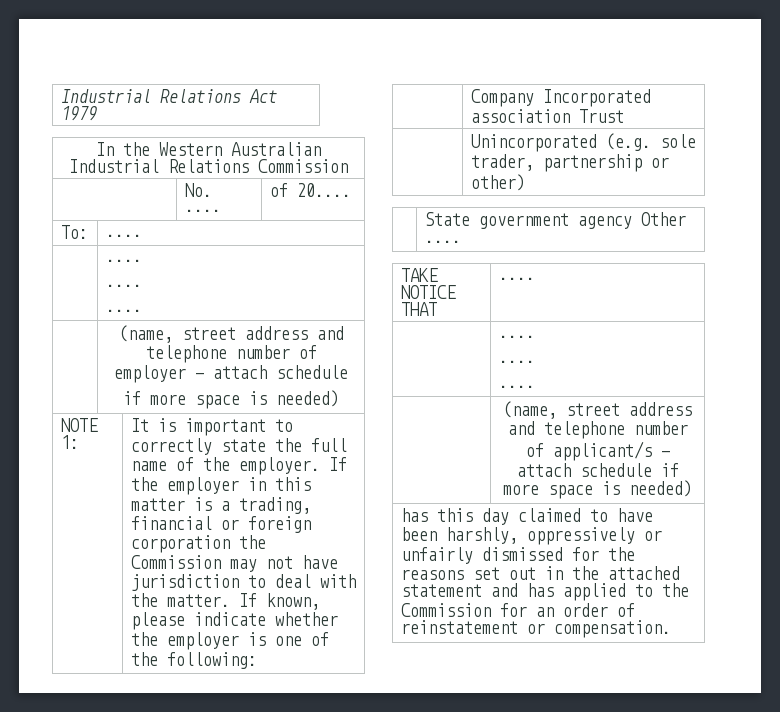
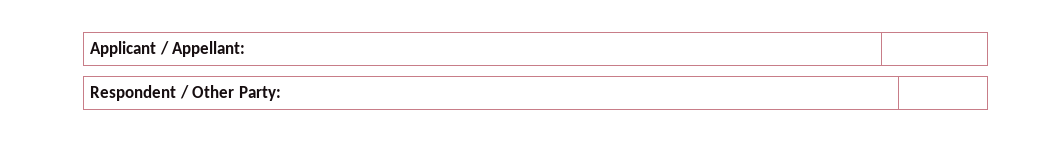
- Industrial Relations Act 1979
- In the Western Australian Industrial Relations Commission
- | No. .... | of 20....
- To: | ....
- | ....
- ....
- ....
- | (name, street address and telephone number of employer — attach schedule
- if more space is needed)
- NOTE 1: | It is important to correctly state the full name of the employer. If the employer in this matter is a trading, financial or foreign corporation the Commission may not have jurisdiction to deal with the matter. If known, please indicate whether the employer is one of the following:
- | Company Incorporated association Trust
- | Unincorporated (e.g. sole trader, partnership or other)
- | State government agency Other ....
- TAKE NOTICE THAT | ....
- | ....
- ....
- ....
- | (name, street address and telephone number of applicant/s — attach schedule if more space is needed)
- has this day claimed to have been harshly, oppressively or unfairly dismissed for the reasons set out in the attached statement and has applied to the Commission for an order of reinstatement or compensation.
+ Applicant / Appellant: |
+ Respondent / Other Party: |

